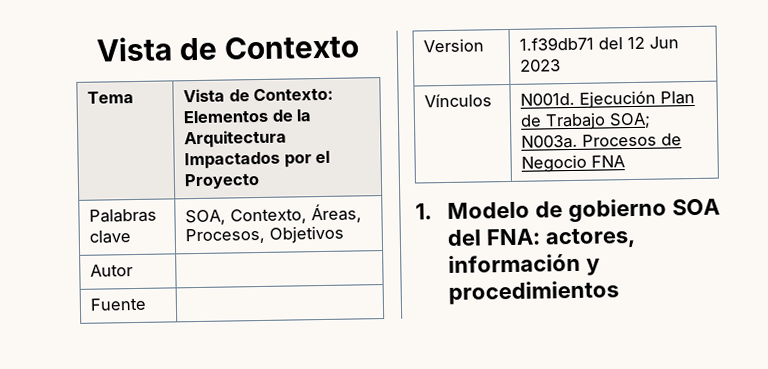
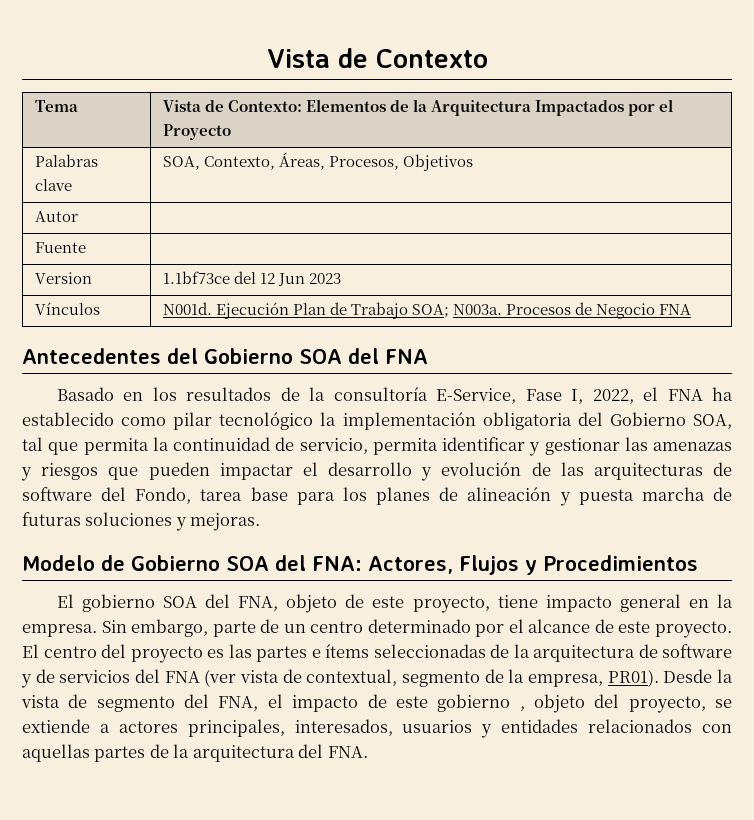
- Version | 1.f39db71 del 12 Jun 2023
+ Version | 1.1bf73ce del 12 Jun 2023
- 1. Modelo de gobierno SOA del FNA: actores, información y procedimientos
+ Antecedentes del Gobierno SOA del FNA
+ Basado en los resultados de la consultoría E-Service, Fase I, 2022, el FNA ha establecido como pilar tecnológico la implementación obligatoria del Gobierno SOA, tal que permita la continuidad de servicio, permita identificar y gestionar las amenazas y riesgos que pueden impactar el desarrollo y evolución de las arquitecturas de software del Fondo, tarea base para los planes de alineación y puesta marcha de futuras soluciones y mejoras.
+ Modelo de Gobierno SOA del FNA: Actores, Flujos y Procedimientos
+ El gobierno SOA del FNA, objeto de este proyecto, tiene impacto general en la empresa. Sin embargo, parte de un centro determinado por el alcance de este proyecto. El centro del proyecto es las partes e ítems seleccionadas de la arquitectura de software y de servicios del FNA (ver vista de contextual, segmento de la empresa, PR01). Desde la vista de segmento del FNA, el impacto de este gobierno , objeto del proyecto, se extiende a actores principales, interesados, usuarios y entidades relacionados con aquellas partes de la arquitectura del FNA.

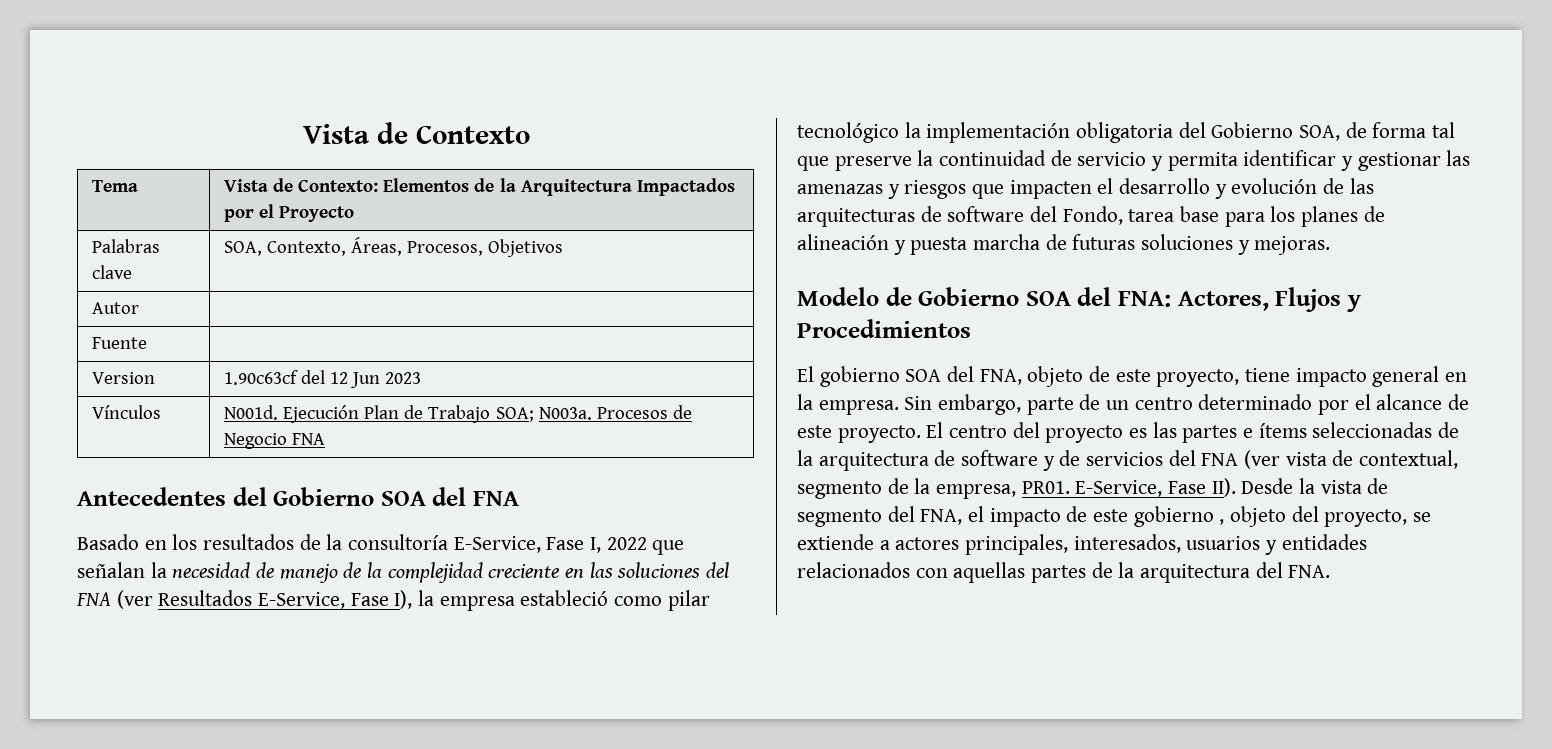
- Version | 1.1bf73ce del 12 Jun 2023
+ Version | 1.90c63cf del 12 Jun 2023
- Basado en los resultados de la consultoría E-Service, Fase I, 2022, el FNA ha establecido como pilar tecnológico la implementación obligatoria del Gobierno SOA, tal que permita la continuidad de servicio, permita identificar y gestionar las amenazas y riesgos que pueden impactar el desarrollo y evolución de las arquitecturas de software del Fondo, tarea base para los planes de alineación y puesta marcha de futuras soluciones y mejoras.
+ Basado en los resultados de la consultoría E-Service, Fase I, 2022 que señalan la necesidad de manejo de la complejidad creciente en las soluciones del FNA (ver Resultados E-Service, Fase I), la empresa estableció como pilar tecnológico la implementación obligatoria del Gobierno SOA, de forma tal que preserve la continuidad de servicio y permita identificar y gestionar las amenazas y riesgos que impacten el desarrollo y evolución de las arquitecturas de software del Fondo, tarea base para los planes de alineación y puesta marcha de futuras soluciones y mejoras.
- El centro del proyecto es las partes e ítems seleccionadas de la arquitectura de software y de servicios del FNA (ver vista de contextual, segmento de la empresa, PR01). Desde la vista de segmento del FNA, el impacto de este gobierno , objeto del proyecto, se extiende a actores principales, interesados, usuarios y entidades relacionados con aquellas partes de la arquitectura del FNA.
+ El centro del proyecto es las partes e ítems seleccionadas de la arquitectura de software y de servicios del FNA (ver vista de contextual, segmento de la empresa, PR01. E-Service, Fase II). Desde la vista de segmento del FNA, el impacto de este gobierno , objeto del proyecto, se extiende a actores principales, interesados, usuarios y entidades relacionados con aquellas partes de la arquitectura del FNA.

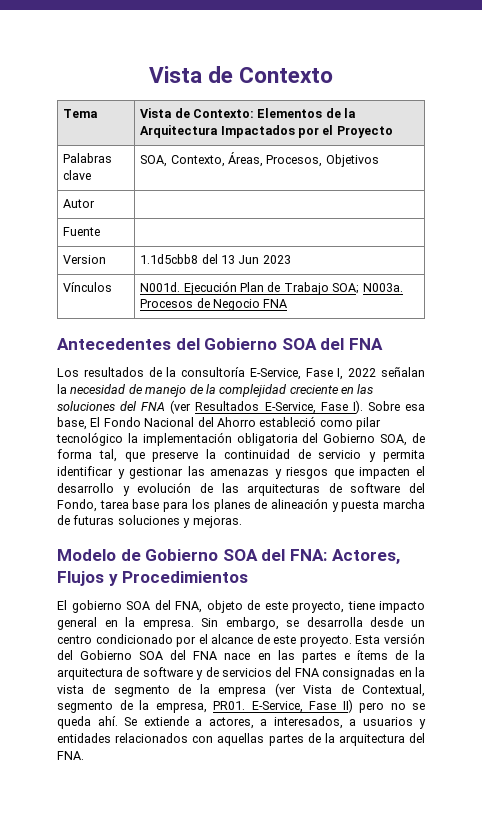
- Version | 1.90c63cf del 12 Jun 2023
+ Version | 1.1d5cbb8 del 13 Jun 2023
- Basado en los resultados de la consultoría E-Service, Fase I, 2022 que señalan la necesidad de manejo de la complejidad creciente en las soluciones del FNA (ver Resultados E-Service, Fase I), la empresa estableció como pilar tecnológico la implementación obligatoria del Gobierno SOA, de forma tal que preserve la continuidad de servicio y permita identificar y gestionar las amenazas y riesgos que impacten el desarrollo y evolución de las arquitecturas de software del Fondo, tarea base para los planes de alineación y puesta marcha de futuras soluciones y mejoras.
+ Los resultados de la consultoría E-Service, Fase I, 2022 señalan la necesidad de manejo de la complejidad creciente en las soluciones del FNA (ver Resultados E-Service, Fase I). Sobre esa base, El Fondo Nacional del Ahorro estableció como pilar tecnológico la implementación obligatoria del Gobierno SOA, de forma tal, que preserve la continuidad de servicio y permita identificar y gestionar las amenazas y riesgos que impacten el desarrollo y evolución de las arquitecturas de software del Fondo, tarea base para los planes de alineación y puesta marcha de futuras soluciones y mejoras.
- Sin embargo, parte de un centro determinado por el alcance de este proyecto.
+ Sin embargo, se desarrolla desde un centro condicionado por el alcance de este proyecto.
- El centro del proyecto es las partes e ítems seleccionadas de la arquitectura de software y de servicios del FNA (ver vista de contextual, segmento de la empresa, PR01.
+ Esta versión del Gobierno SOA del FNA nace en las partes e ítems de la arquitectura de software y de servicios del FNA consignadas en la vista de segmento de la empresa (ver Vista de Contextual, segmento de la empresa, PR01.
- E-Service, Fase II). Desde la vista de segmento del FNA, el impacto de este gobierno , objeto del proyecto, se extiende a actores principales, interesados, usuarios y entidades relacionados con aquellas partes de la arquitectura del FNA.
+ E-Service, Fase II) pero no se queda ahí. Se extiende a actores, a interesados, a usuarios y entidades relacionados con aquellas partes de la arquitectura del FNA.

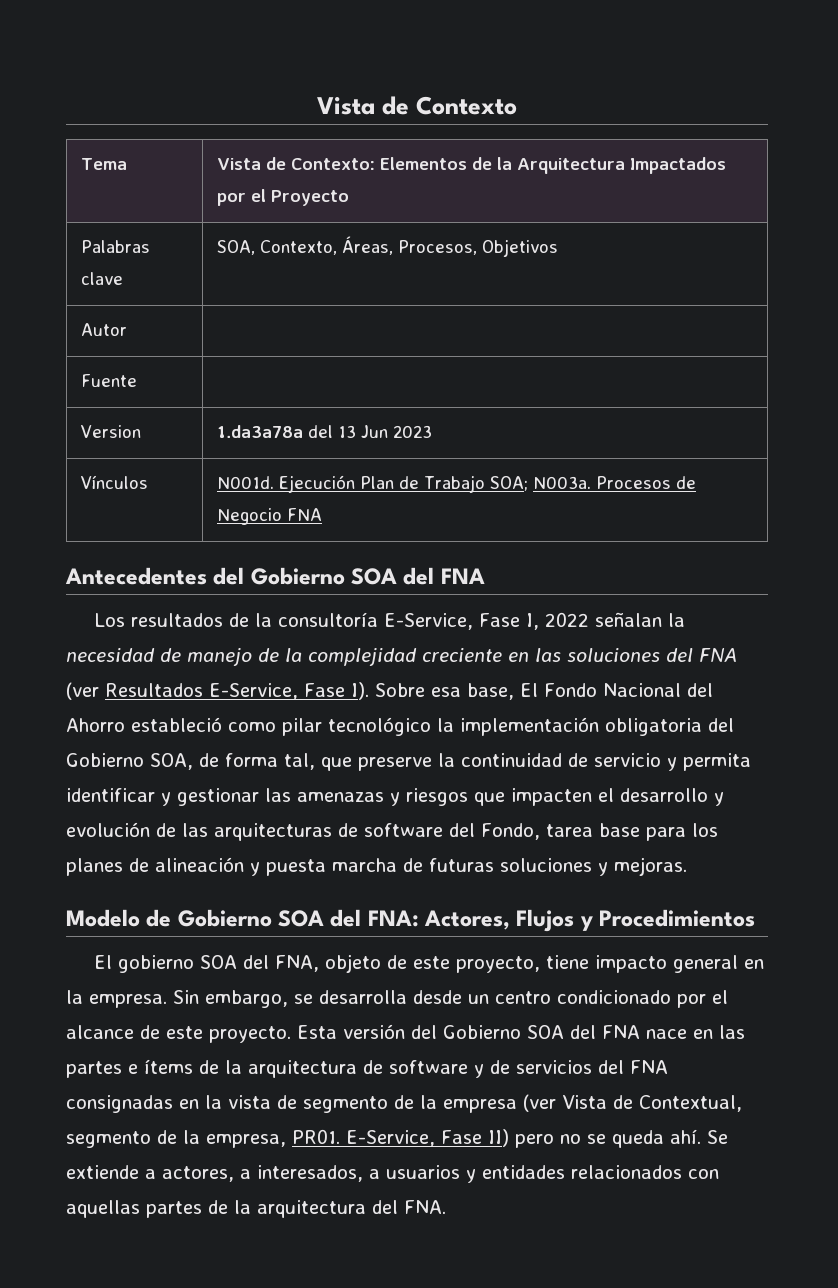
- Version | 1.1d5cbb8 del 13 Jun 2023
+ Version | 1.da3a78a del 13 Jun 2023

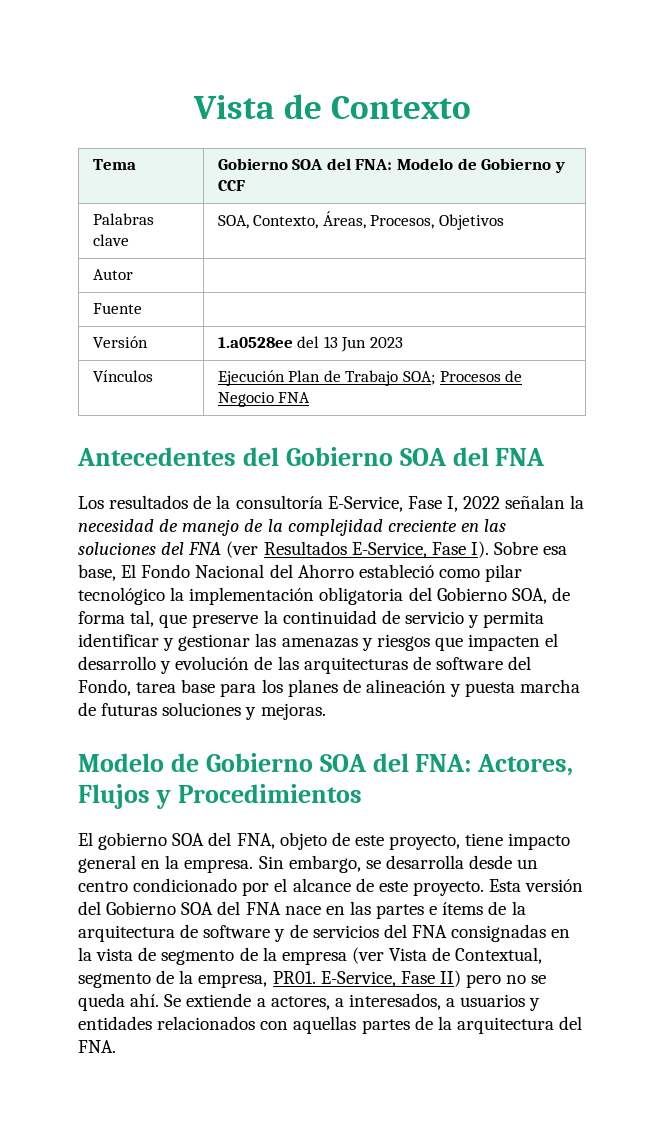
- Tema | Vista de Contexto: Elementos de la Arquitectura Impactados por el Proyecto
+ Tema | Gobierno SOA del FNA: Modelo de Gobierno y CCF
- Version | 1.da3a78a del 13 Jun 2023
+ Versión | 1.a0528ee del 13 Jun 2023
- Vínculos | N001d. Ejecución Plan de Trabajo SOA; N003a. Procesos de Negocio FNA
+ Vínculos | Ejecución Plan de Trabajo SOA; Procesos de Negocio FNA

